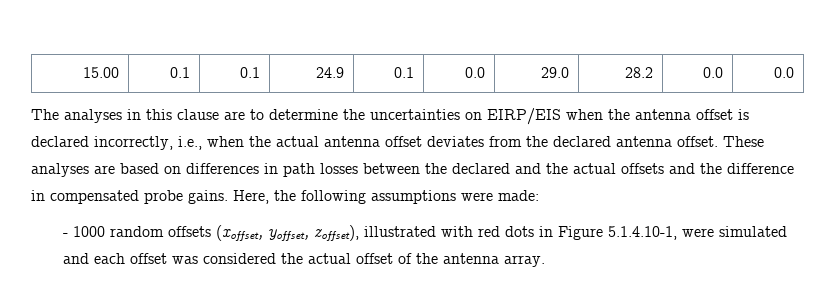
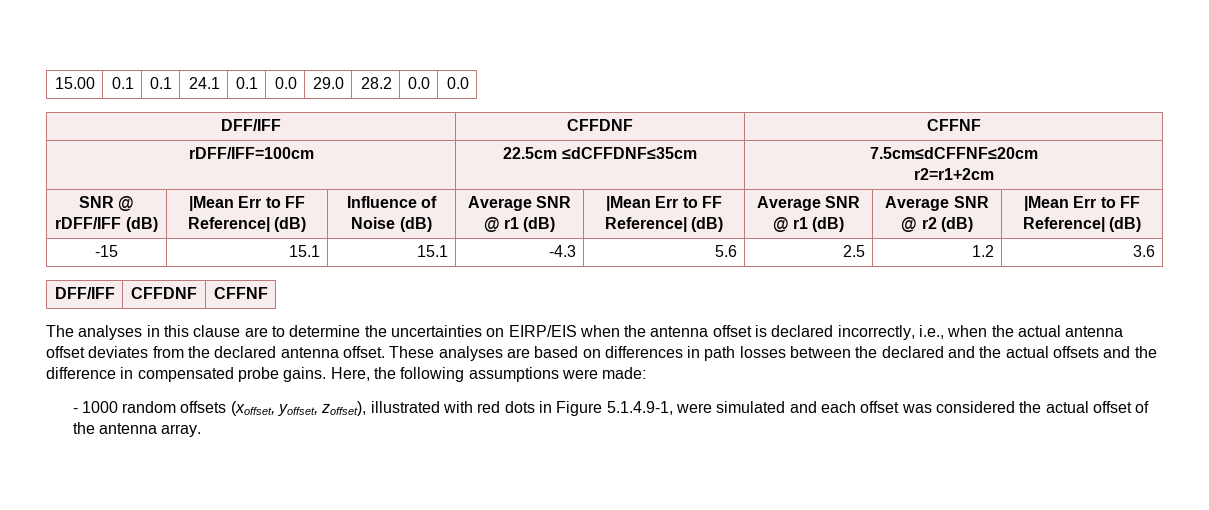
- 15.00 | 0.1 | 0.1 | 24.9 | 0.1 | 0.0 | 29.0 | 28.2 | 0.0 | 0.0
+ 15.00 | 0.1 | 0.1 | 24.1 | 0.1 | 0.0 | 29.0 | 28.2 | 0.0 | 0.0
+ DFF/IFF | CFFDNF | CFFNF
+ rDFF/IFF=100cm | 22.5cm ≤dCFFDNF≤35cm | 7.5cm≤dCFFNF≤20cm
+ r2=r1+2cm
+ SNR @ rDFF/IFF (dB) | |Mean Err to FF Reference| (dB) | Influence of Noise (dB) | Average SNR @ r1 (dB) | |Mean Err to FF Reference| (dB) | Average SNR @ r1 (dB) | Average SNR @ r2 (dB) | |Mean Err to FF Reference| (dB)
+ -15 | 15.1 | 15.1 | -4.3 | 5.6 | 2.5 | 1.2 | 3.6
+ DFF/IFF | CFFDNF | CFFNF
- - 1000 random offsets (xoffset, yoffset, zoffset), illustrated with red dots in Figure 5.1.4.10-1, were simulated and each offset was considered the actual offset of the antenna array.
+ - 1000 random offsets (xoffset, yoffset, zoffset), illustrated with red dots in Figure 5.1.4.9-1, were simulated and each offset was considered the actual offset of the antenna array.

